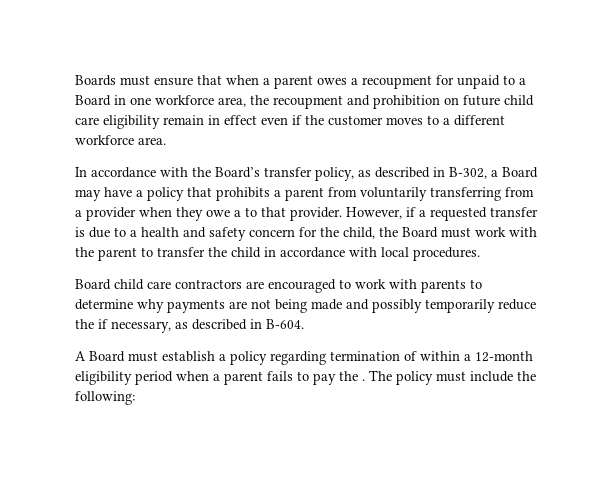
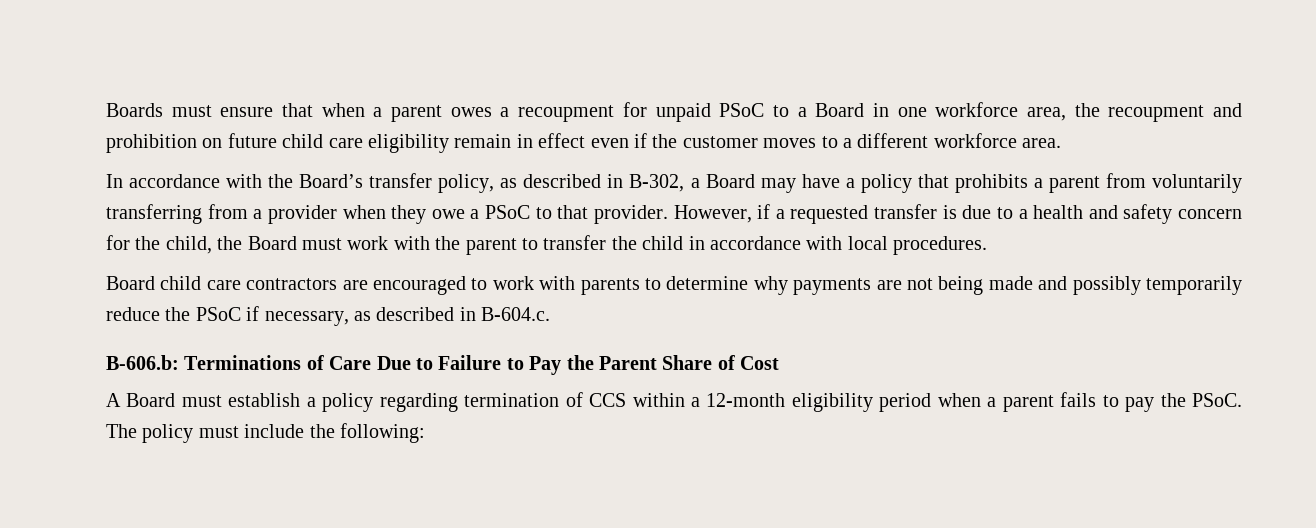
- Boards must ensure that when a parent owes a recoupment for unpaid to a Board in one workforce area, the recoupment and prohibition on future child care eligibility remain in effect even if the customer moves to a different workforce area.
+ Boards must ensure that when a parent owes a recoupment for unpaid PSoC to a Board in one workforce area, the recoupment and prohibition on future child care eligibility remain in effect even if the customer moves to a different workforce area.
- In accordance with the Board’s transfer policy, as described in B-302, a Board may have a policy that prohibits a parent from voluntarily transferring from a provider when they owe a to that provider.
+ In accordance with the Board’s transfer policy, as described in B-302, a Board may have a policy that prohibits a parent from voluntarily transferring from a provider when they owe a PSoC to that provider.
- Board child care contractors are encouraged to work with parents to determine why payments are not being made and possibly temporarily reduce the if necessary, as described in B-604.
+ Board child care contractors are encouraged to work with parents to determine why payments are not being made and possibly temporarily reduce the PSoC if necessary, as described in B-604.c.
+ B-606.b: Terminations of Care Due to Failure to Pay the Parent Share of Cost
- A Board must establish a policy regarding termination of within a 12-month eligibility period when a parent fails to pay the .
+ A Board must establish a policy regarding termination of CCS within a 12-month eligibility period when a parent fails to pay the PSoC.

